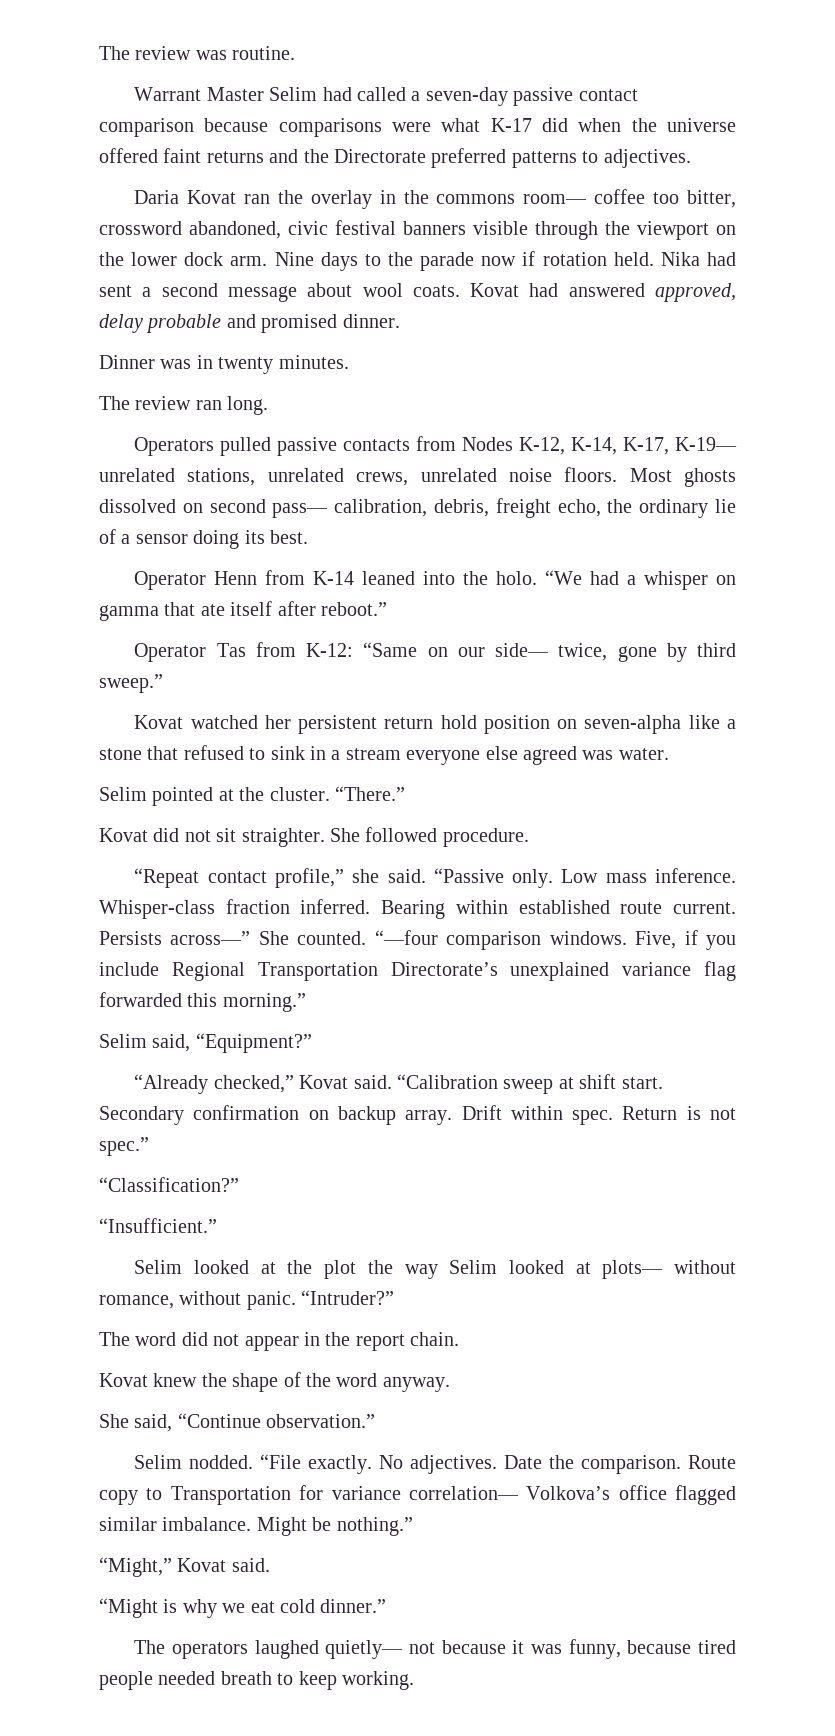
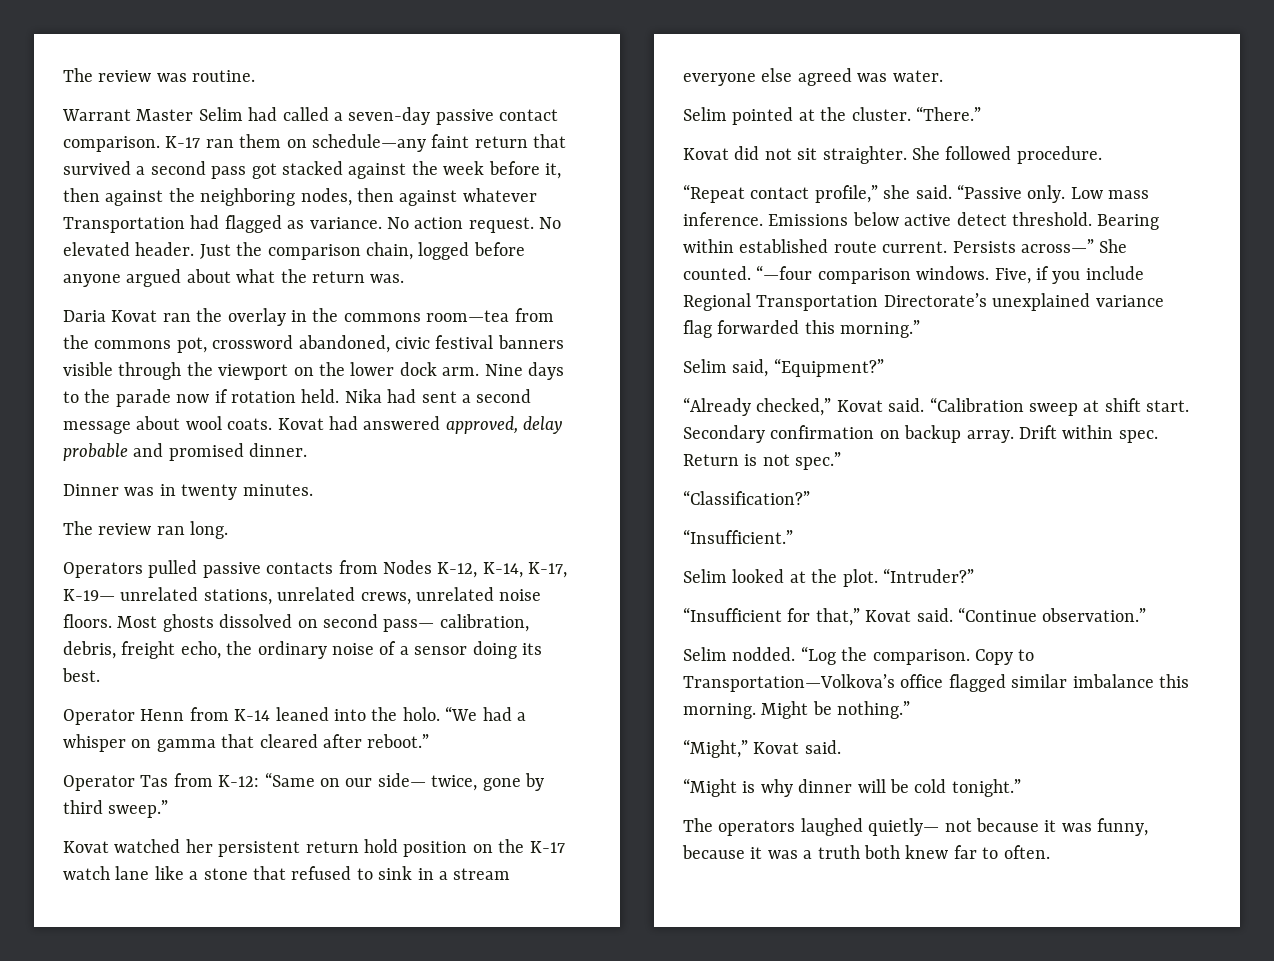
- Warrant Master Selim had called a seven-day passive contact comparison because comparisons were what K-17 did when the universe offered faint returns and the Directorate preferred patterns to adjectives.
+ Warrant Master Selim had called a seven-day passive contact comparison. K-17 ran them on schedule—any faint return that survived a second pass got stacked against the week before it, then against the neighboring nodes, then against whatever Transportation had flagged as variance. No action request. No elevated header. Just the comparison chain, logged before anyone argued about what the return was.
- Daria Kovat ran the overlay in the commons room— coffee too bitter, crossword abandoned, civic festival banners visible through the viewport on the lower dock arm.
+ Daria Kovat ran the overlay in the commons room—tea from the commons pot, crossword abandoned, civic festival banners visible through the viewport on the lower dock arm.
- Most ghosts dissolved on second pass— calibration, debris, freight echo, the ordinary lie of a sensor doing its best.
+ Most ghosts dissolved on second pass— calibration, debris, freight echo, the ordinary noise of a sensor doing its best.
- “We had a whisper on gamma that ate itself after reboot.”
+ “We had a whisper on gamma that cleared after reboot.”
- Kovat watched her persistent return hold position on seven-alpha like a stone that refused to sink in a stream everyone else agreed was water.
+ Kovat watched her persistent return hold position on the K-17 watch lane like a stone that refused to sink in a stream everyone else agreed was water.
- Whisper-class fraction inferred.
+ Emissions below active detect threshold.
- Selim looked at the plot the way Selim looked at plots— without romance, without panic. “Intruder?”
- The word did not appear in the report chain.
- Kovat knew the shape of the word anyway.
- She said, “Continue observation.”
- Selim nodded. “File exactly. No adjectives. Date the comparison. Route copy to Transportation for variance correlation— Volkova’s office flagged similar imbalance.
+ Selim looked at the plot. “Intruder?”
+ “Insufficient for that,” Kovat said. “Continue observation.”
+ Selim nodded. “Log the comparison. Copy to Transportation—Volkova’s office flagged similar imbalance this morning.
- “Might is why we eat cold dinner.”
+ “Might is why dinner will be cold tonight.”
- The operators laughed quietly— not because it was funny, because tired people needed breath to keep working.
+ The operators laughed quietly— not because it was funny, because it was a truth both knew far to often.

